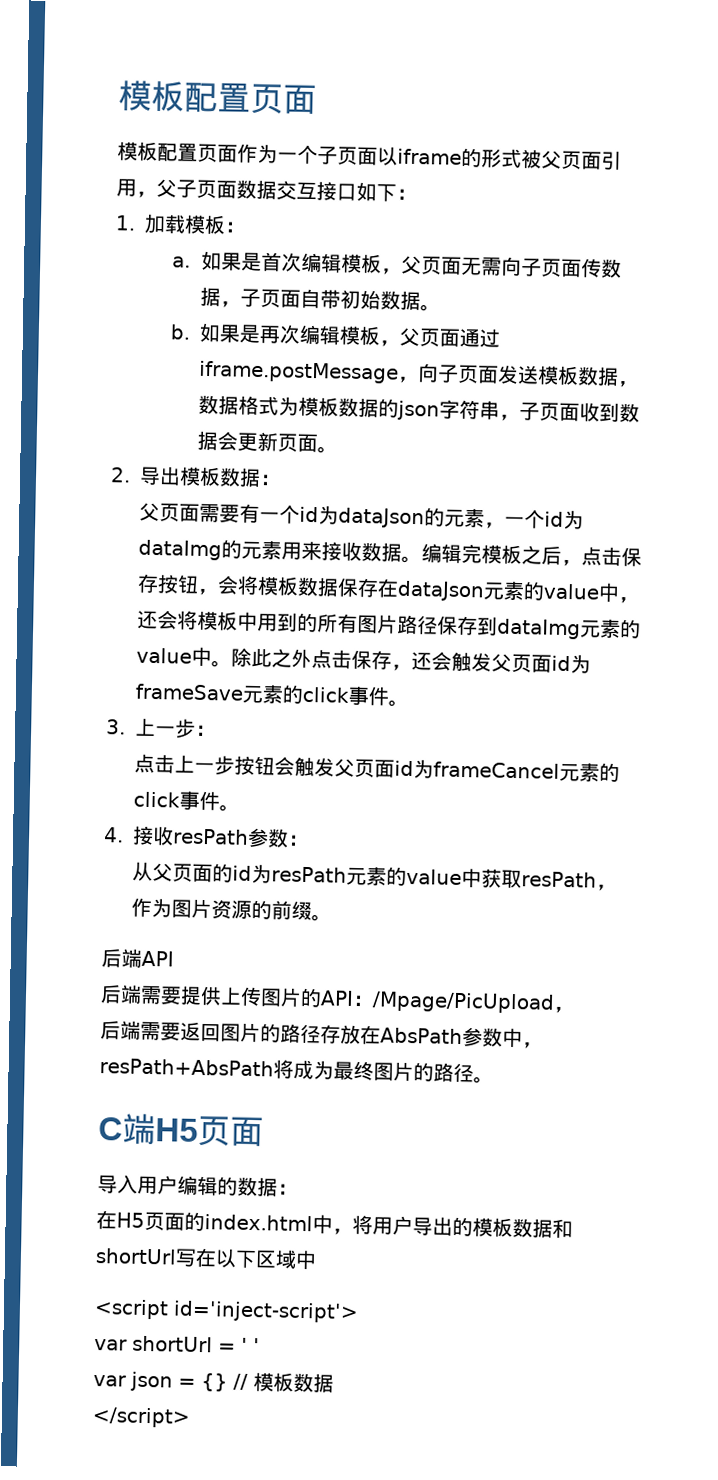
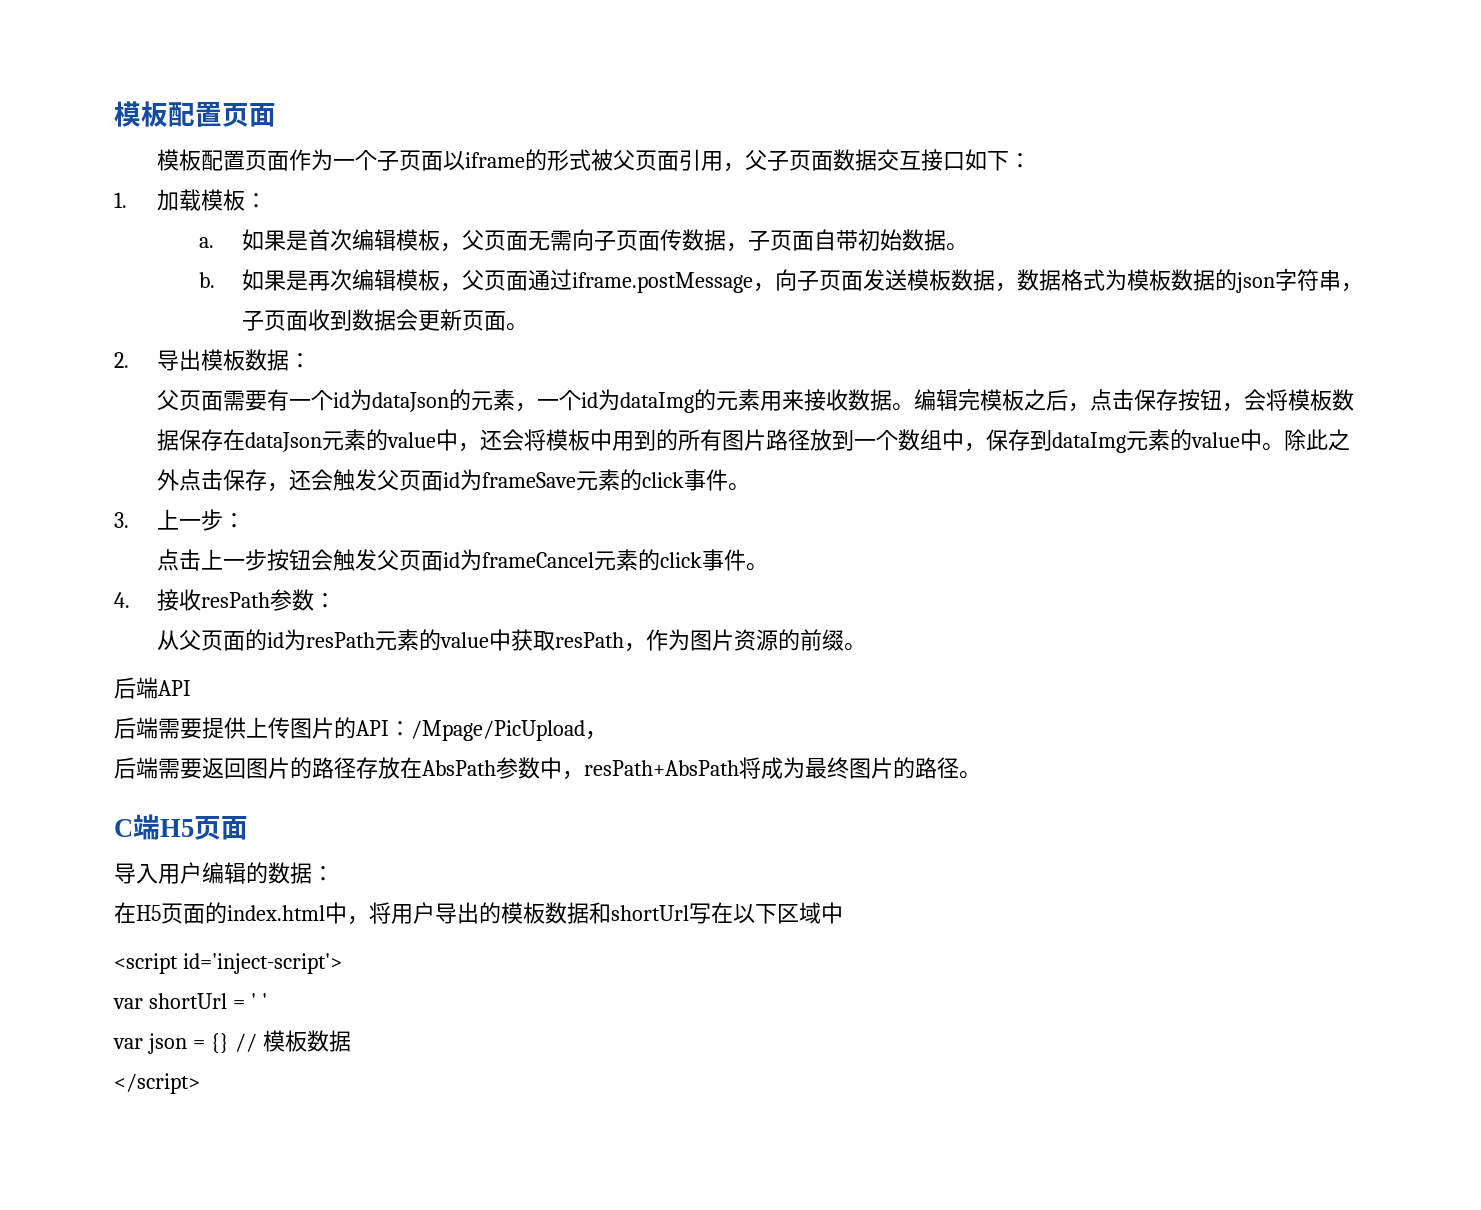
- 编辑完模板之后，点击保存按钮，会将模板数据保存在dataJson元素的value中，还会将模板中用到的所有图片路径保存到dataImg元素的value中。
+ 编辑完模板之后，点击保存按钮，会将模板数据保存在dataJson元素的value中，还会将模板中用到的所有图片路径放到一个数组中，保存到dataImg元素的value中。

